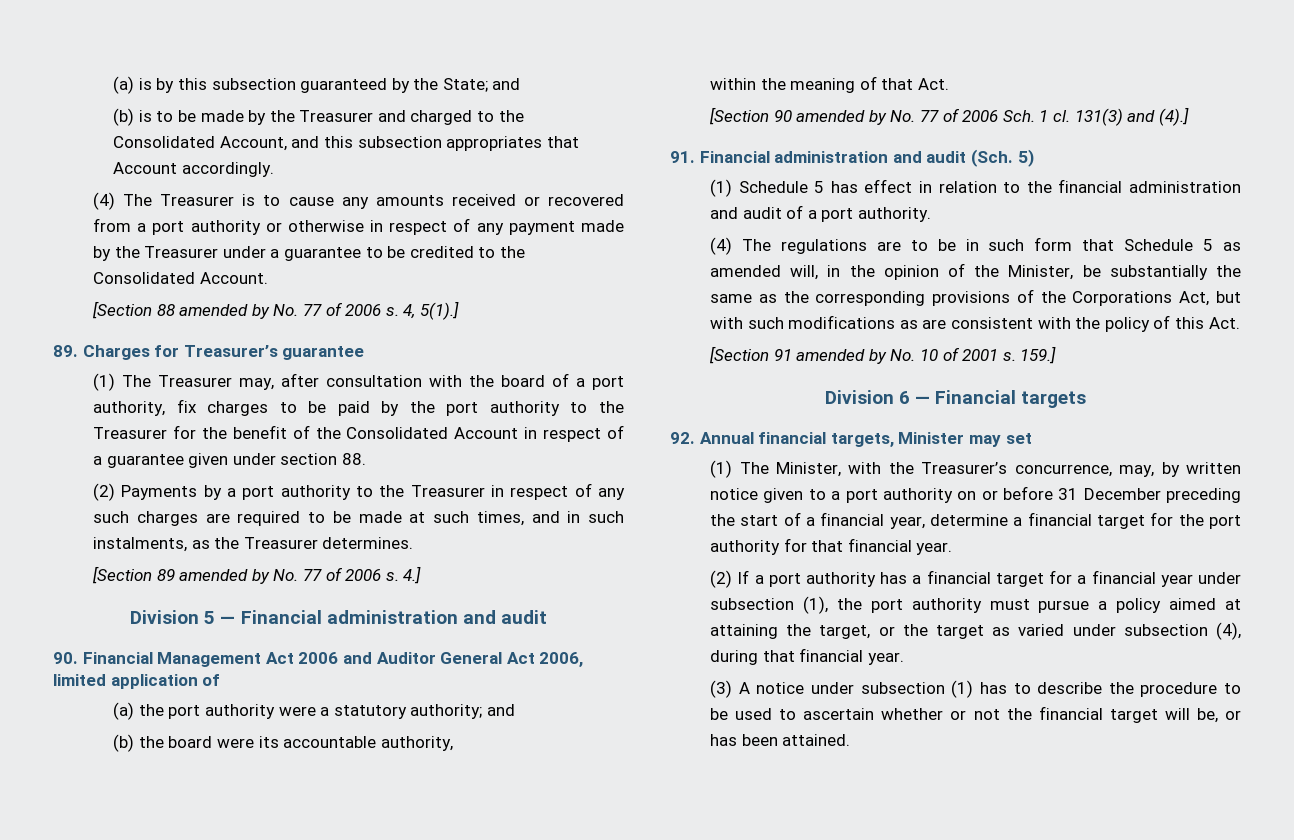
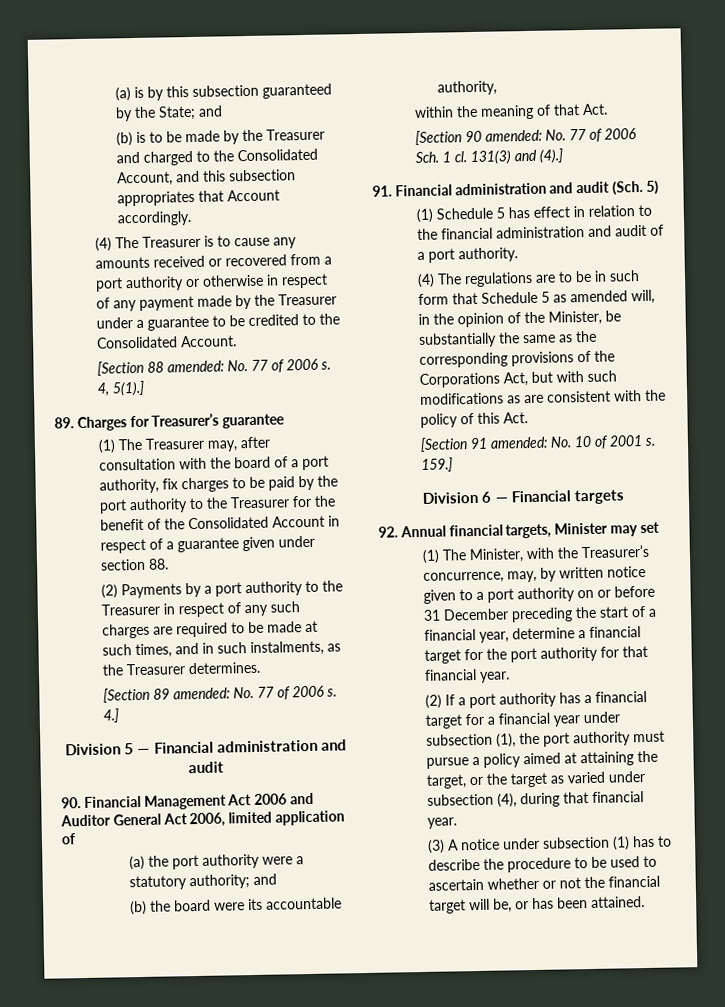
- [Section 88 amended by No. 77 of 2006 s.
+ [Section 88 amended: No. 77 of 2006 s.
- [Section 89 amended by No. 77 of 2006 s.
+ [Section 89 amended: No. 77 of 2006 s.
- [Section 90 amended by No. 77 of 2006 Sch. 1 cl.
+ [Section 90 amended: No. 77 of 2006 Sch. 1 cl.
- [Section 91 amended by No. 10 of 2001 s.
+ [Section 91 amended: No. 10 of 2001 s.

